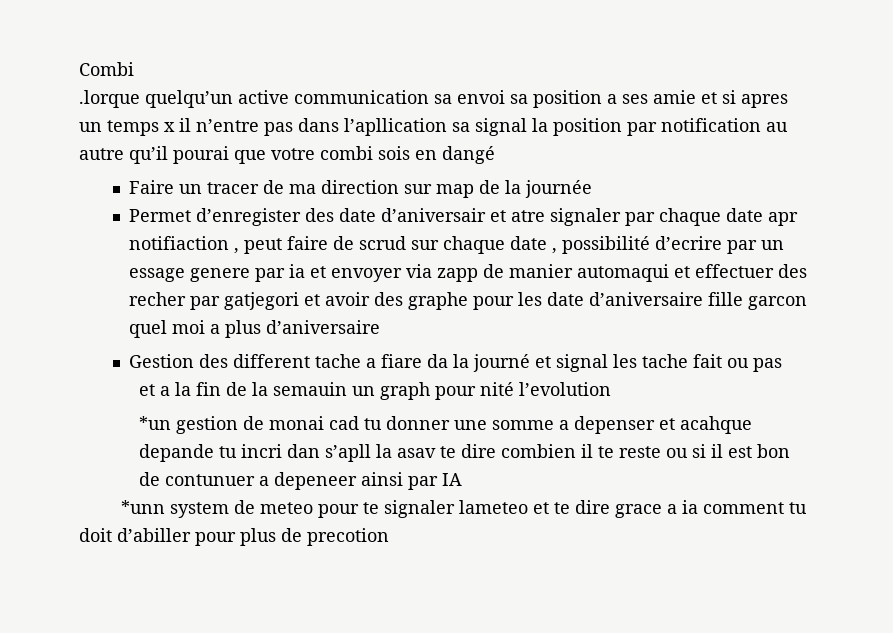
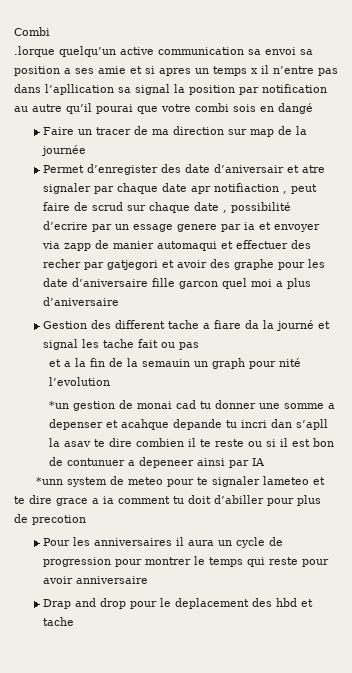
+ Pour les anniversaires il aura un cycle de progression pour montrer le temps qui reste pour avoir anniversaire
+ Drap and drop pour le deplacement des hbd et tache

